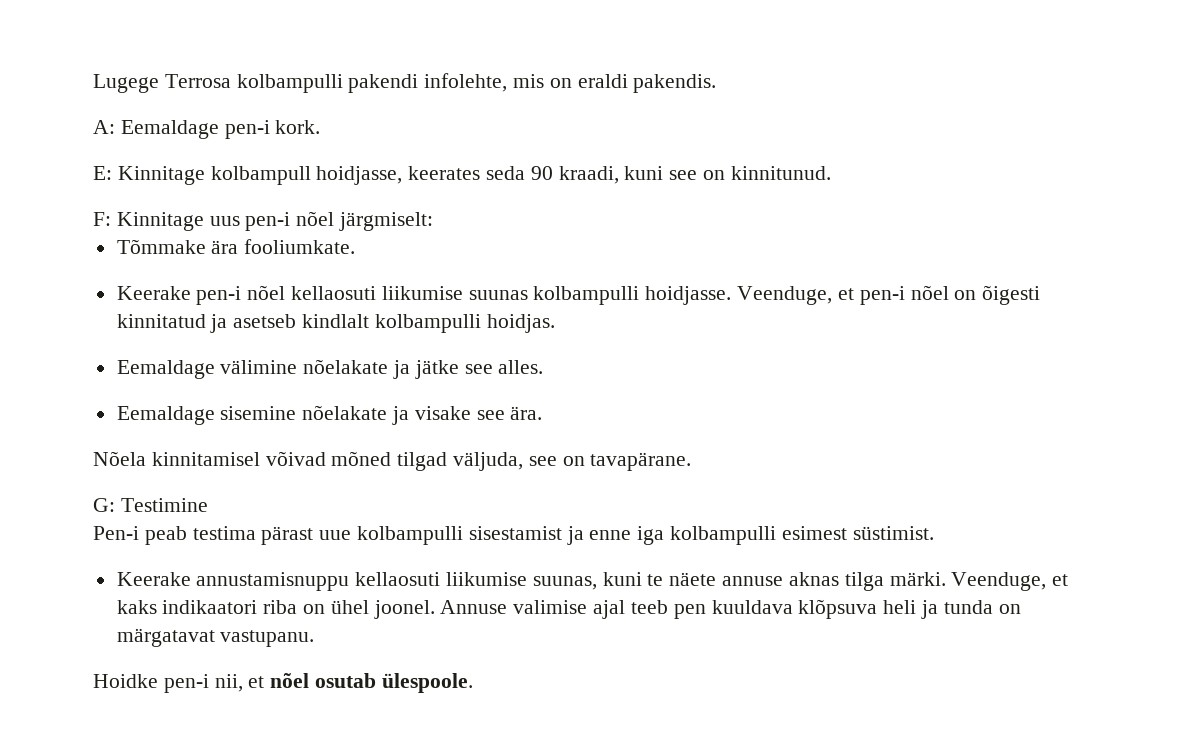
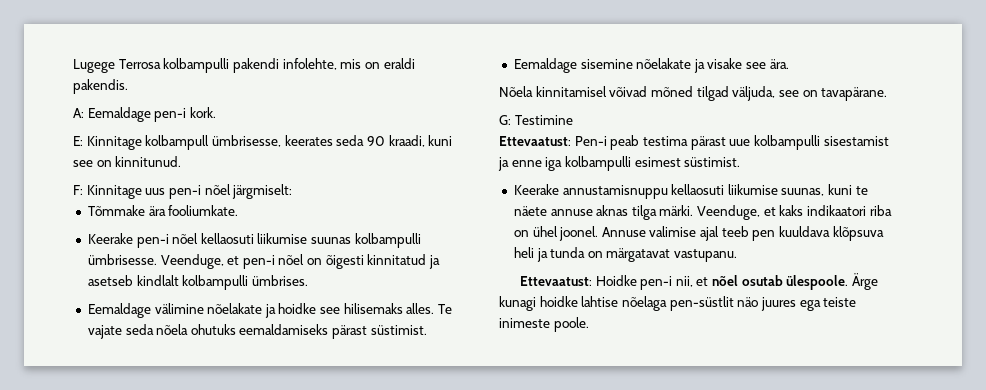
- E: Kinnitage kolbampull hoidjasse, keerates seda 90 kraadi, kuni see on kinnitunud.
+ E: Kinnitage kolbampull ümbrisesse, keerates seda 90 kraadi, kuni see on kinnitunud.
- Keerake pen-i nõel kellaosuti liikumise suunas kolbampulli hoidjasse.
+ Keerake pen-i nõel kellaosuti liikumise suunas kolbampulli ümbrisesse.
- Veenduge, et pen-i nõel on õigesti kinnitatud ja asetseb kindlalt kolbampulli hoidjas.
+ Veenduge, et pen-i nõel on õigesti kinnitatud ja asetseb kindlalt kolbampulli ümbrises.
- Eemaldage välimine nõelakate ja jätke see alles.
+ Eemaldage välimine nõelakate ja hoidke see hilisemaks alles. Te vajate seda nõela ohutuks eemaldamiseks pärast süstimist.
- Pen-i peab testima pärast uue kolbampulli sisestamist ja enne iga kolbampulli esimest süstimist.
+ Ettevaatust: Pen-i peab testima pärast uue kolbampulli sisestamist ja enne iga kolbampulli esimest süstimist.
- Hoidke pen-i nii, et nõel osutab ülespoole.
+ Ettevaatust: Hoidke pen-i nii, et nõel osutab ülespoole.
+ Ärge kunagi hoidke lahtise nõelaga pen-süstlit näo juures ega teiste inimeste poole.

